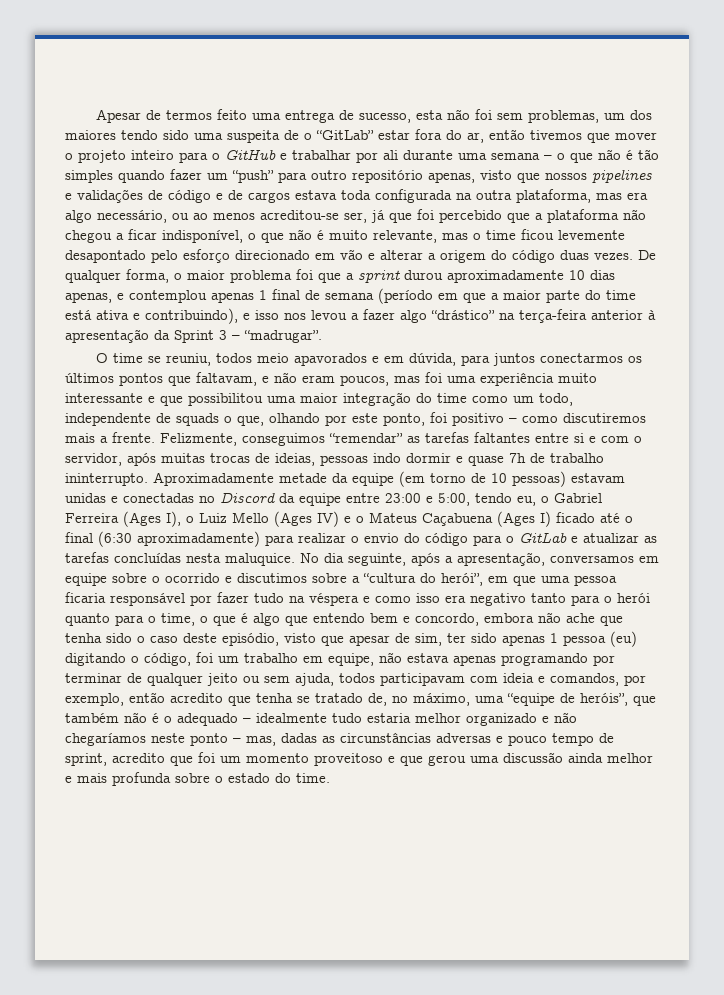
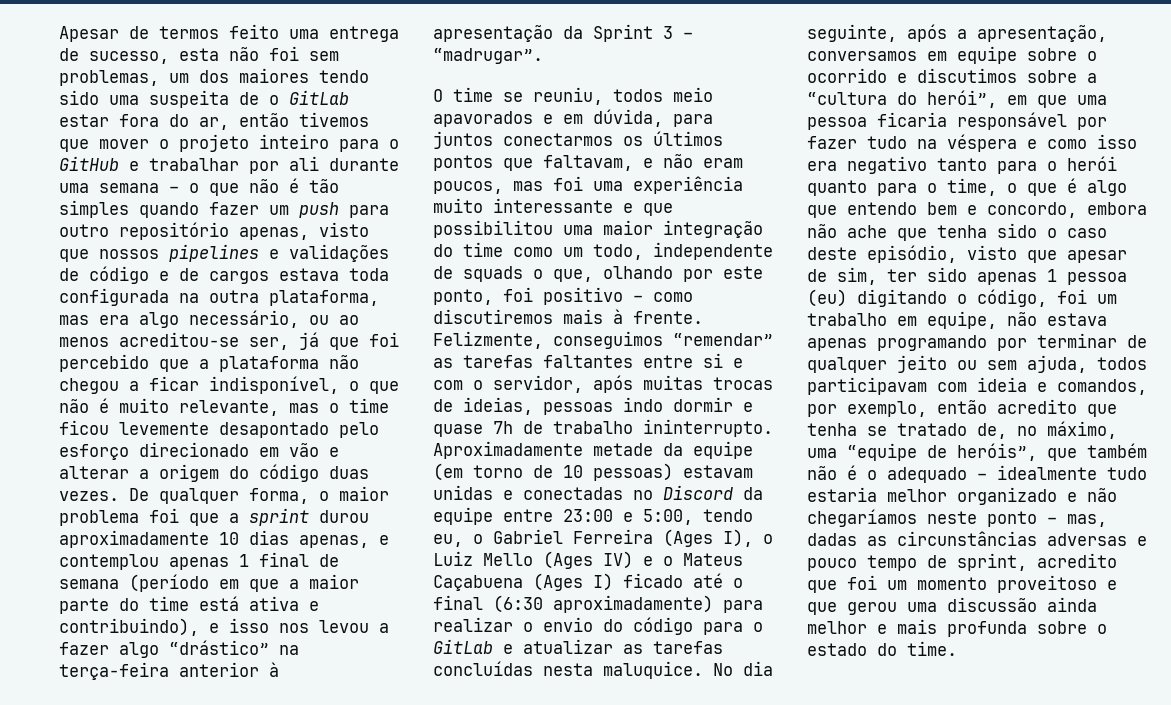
- Apesar de termos feito uma entrega de sucesso, esta não foi sem problemas, um dos maiores tendo sido uma suspeita de o “GitLab” estar fora do ar, então tivemos que mover o projeto inteiro para o GitHub e trabalhar por ali durante uma semana – o que não é tão simples quando fazer um “push” para outro repositório apenas, visto que nossos pipelines e validações de código e de cargos estava toda configurada na outra plataforma, mas era algo necessário, ou ao menos acreditou-se ser, já que foi percebido que a plataforma não chegou a ficar indisponível, o que não é muito relevante, mas o time ficou levemente desapontado pelo esforço direcionado em vão e alterar a origem do código duas vezes.
+ Apesar de termos feito uma entrega de sucesso, esta não foi sem problemas, um dos maiores tendo sido uma suspeita de o GitLab estar fora do ar, então tivemos que mover o projeto inteiro para o GitHub e trabalhar por ali durante uma semana – o que não é tão simples quando fazer um push para outro repositório apenas, visto que nossos pipelines e validações de código e de cargos estava toda configurada na outra plataforma, mas era algo necessário, ou ao menos acreditou-se ser, já que foi percebido que a plataforma não chegou a ficar indisponível, o que não é muito relevante, mas o time ficou levemente desapontado pelo esforço direcionado em vão e alterar a origem do código duas vezes.
- O time se reuniu, todos meio apavorados e em dúvida, para juntos conectarmos os últimos pontos que faltavam, e não eram poucos, mas foi uma experiência muito interessante e que possibilitou uma maior integração do time como um todo, independente de squads o que, olhando por este ponto, foi positivo – como discutiremos mais a frente.
+ O time se reuniu, todos meio apavorados e em dúvida, para juntos conectarmos os últimos pontos que faltavam, e não eram poucos, mas foi uma experiência muito interessante e que possibilitou uma maior integração do time como um todo, independente de squads o que, olhando por este ponto, foi positivo – como discutiremos mais à frente.

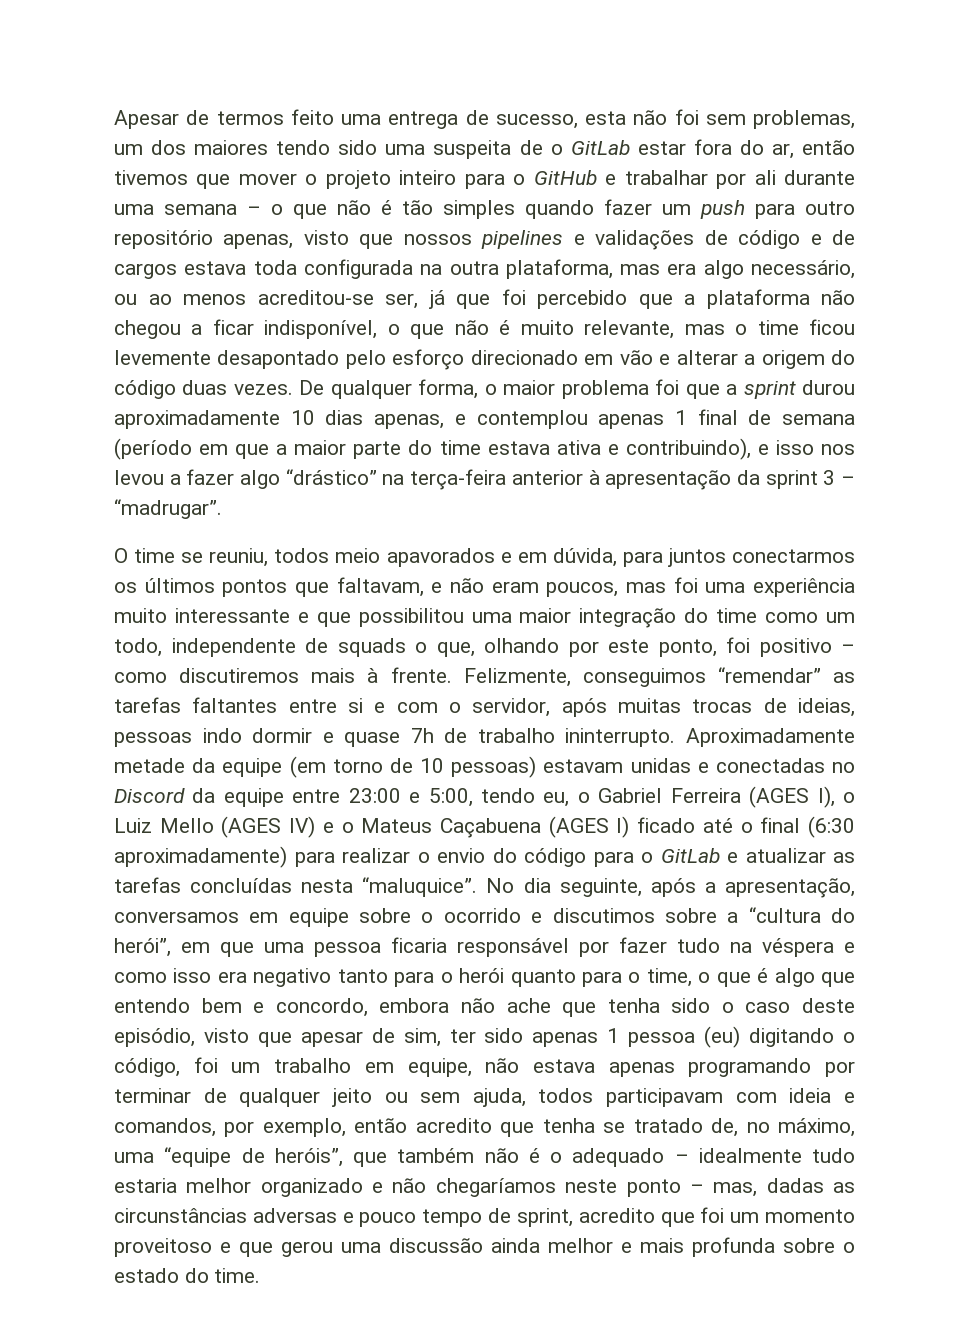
- De qualquer forma, o maior problema foi que a sprint durou aproximadamente 10 dias apenas, e contemplou apenas 1 final de semana (período em que a maior parte do time está ativa e contribuindo), e isso nos levou a fazer algo “drástico” na terça-feira anterior à apresentação da Sprint 3 – “madrugar”.
+ De qualquer forma, o maior problema foi que a sprint durou aproximadamente 10 dias apenas, e contemplou apenas 1 final de semana (período em que a maior parte do time estava ativa e contribuindo), e isso nos levou a fazer algo “drástico” na terça-feira anterior à apresentação da sprint 3 – “madrugar”.
- Aproximadamente metade da equipe (em torno de 10 pessoas) estavam unidas e conectadas no Discord da equipe entre 23:00 e 5:00, tendo eu, o Gabriel Ferreira (Ages I), o Luiz Mello (Ages IV) e o Mateus Caçabuena (Ages I) ficado até o final (6:30 aproximadamente) para realizar o envio do código para o GitLab e atualizar as tarefas concluídas nesta maluquice.
+ Aproximadamente metade da equipe (em torno de 10 pessoas) estavam unidas e conectadas no Discord da equipe entre 23:00 e 5:00, tendo eu, o Gabriel Ferreira (AGES I), o Luiz Mello (AGES IV) e o Mateus Caçabuena (AGES I) ficado até o final (6:30 aproximadamente) para realizar o envio do código para o GitLab e atualizar as tarefas concluídas nesta “maluquice”.

